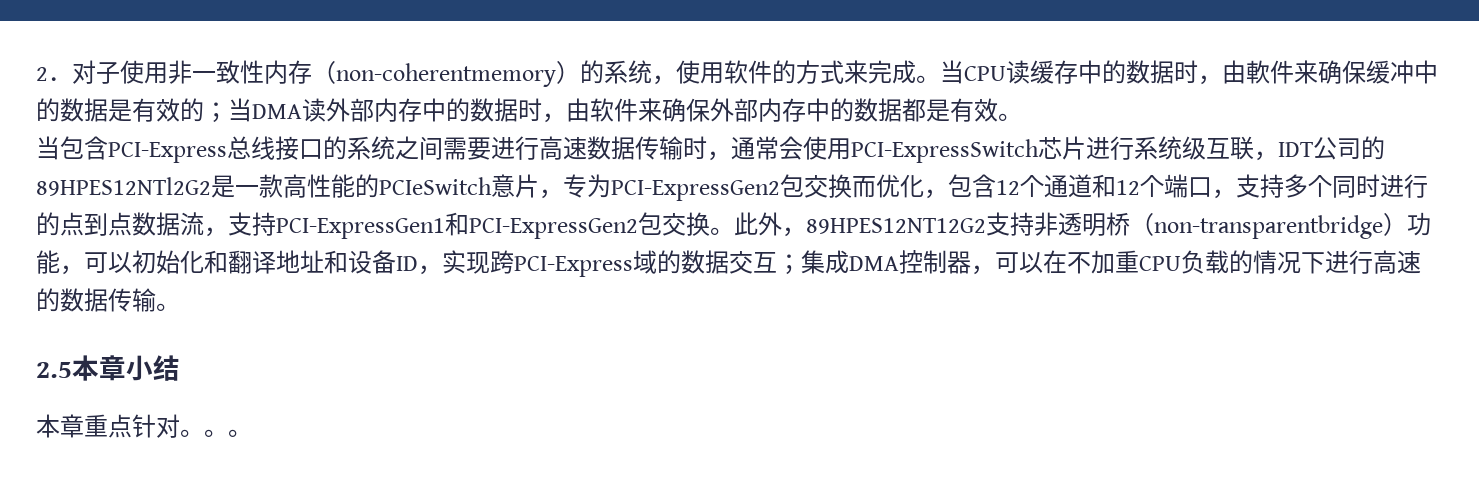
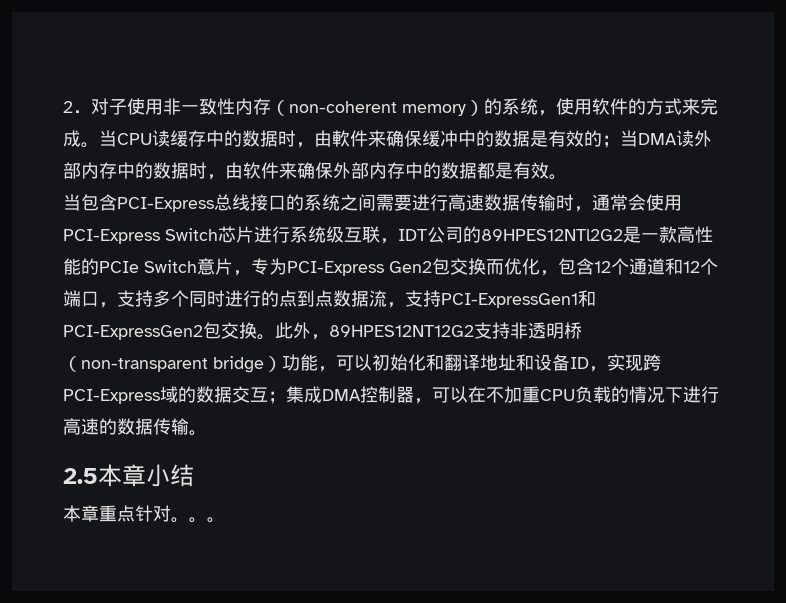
- 2．对子使用非一致性内存（non-coherentmemory）的系统，使用软件的方式来完成。
+ 2．对子使用非一致性内存（non-coherent memory）的系统，使用软件的方式来完成。
- 当包含PCI-Express总线接口的系统之间需要进行高速数据传输时，通常会使用PCI-ExpressSwitch芯片进行系统级互联，IDT公司的89HPES12NTl2G2是一款高性能的PCIeSwitch意片，专为PCI-ExpressGen2包交换而优化，包含12个通道和12个端口，支持多个同时进行的点到点数据流，支持PCI-ExpressGen1和PCI-ExpressGen2包交换。
+ 当包含PCI-Express总线接口的系统之间需要进行高速数据传输时，通常会使用PCI-Express Switch芯片进行系统级互联，IDT公司的89HPES12NTl2G2是一款高性能的PCIe Switch意片，专为PCI-Express Gen2包交换而优化，包含12个通道和12个端口，支持多个同时进行的点到点数据流，支持PCI-ExpressGen1和PCI-ExpressGen2包交换。
- 此外，89HPES12NT12G2支持非透明桥（non-transparentbridge）功能，可以初始化和翻译地址和设备ID，实现跨PCI-Express域的数据交互；集成DMA控制器，可以在不加重CPU负载的情况下进行高速的数据传输。
+ 此外，89HPES12NT12G2支持非透明桥（non-transparent bridge）功能，可以初始化和翻译地址和设备ID，实现跨PCI-Express域的数据交互；集成DMA控制器，可以在不加重CPU负载的情况下进行高速的数据传输。

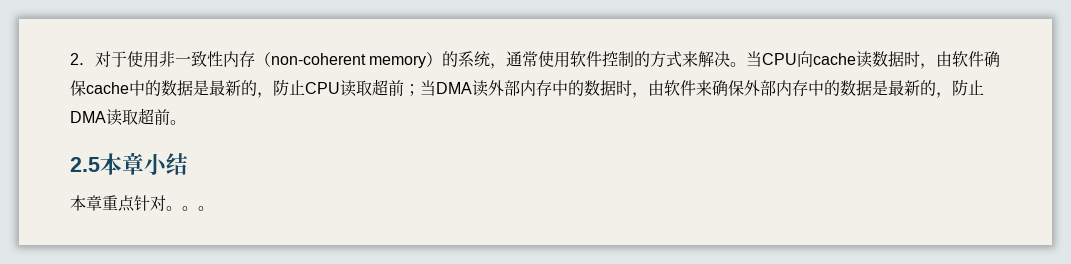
- 2．对子使用非一致性内存（non-coherent memory）的系统，使用软件的方式来完成。
+ 2．对于使用非一致性内存（non-coherent memory）的系统，通常使用软件控制的方式来解决。
- 当CPU读缓存中的数据时，由軟件来确保缓冲中的数据是有效的；当DMA读外部内存中的数据时，由软件来确保外部内存中的数据都是有效。
- 当包含PCI-Express总线接口的系统之间需要进行高速数据传输时，通常会使用PCI-Express Switch芯片进行系统级互联，IDT公司的89HPES12NTl2G2是一款高性能的PCIe Switch意片，专为PCI-Express Gen2包交换而优化，包含12个通道和12个端口，支持多个同时进行的点到点数据流，支持PCI-ExpressGen1和PCI-ExpressGen2包交换。此外，89HPES12NT12G2支持非透明桥（non-transparent bridge）功能，可以初始化和翻译地址和设备ID，实现跨PCI-Express域的数据交互；集成DMA控制器，可以在不加重CPU负载的情况下进行高速的数据传输。
+ 当CPU向cache读数据时，由软件确保cache中的数据是最新的，防止CPU读取超前；当DMA读外部内存中的数据时，由软件来确保外部内存中的数据是最新的，防止DMA读取超前。

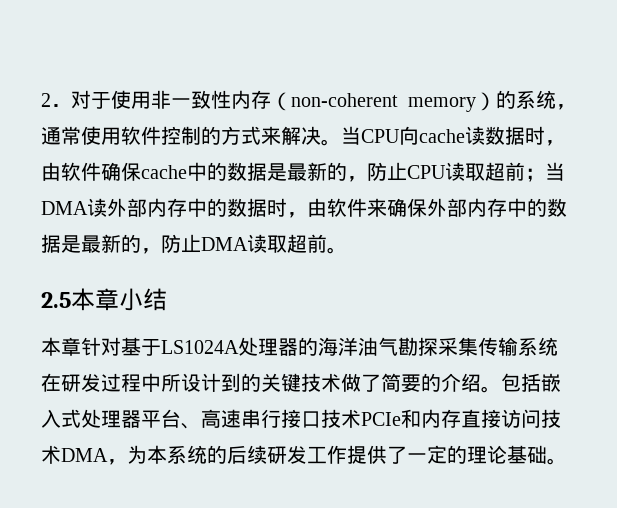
- 本章重点针对。。。
+ 本章针对基于LS1024A处理器的海洋油气勘探采集传输系统在研发过程中所设计到的关键技术做了简要的介绍。包括嵌入式处理器平台、高速串行接口技术PCIe和内存直接访问技术DMA，为本系统的后续研发工作提供了一定的理论基础。

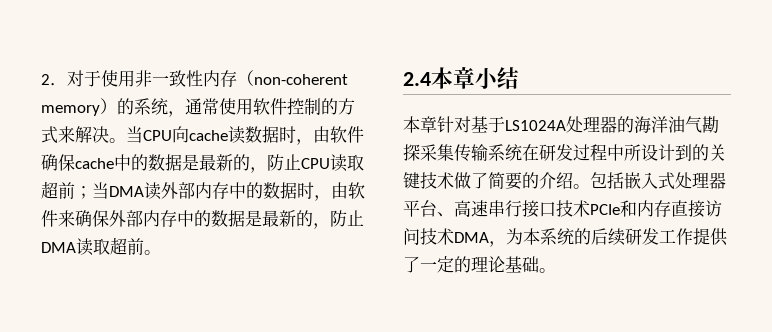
- 2.5本章小结
+ 2.4本章小结

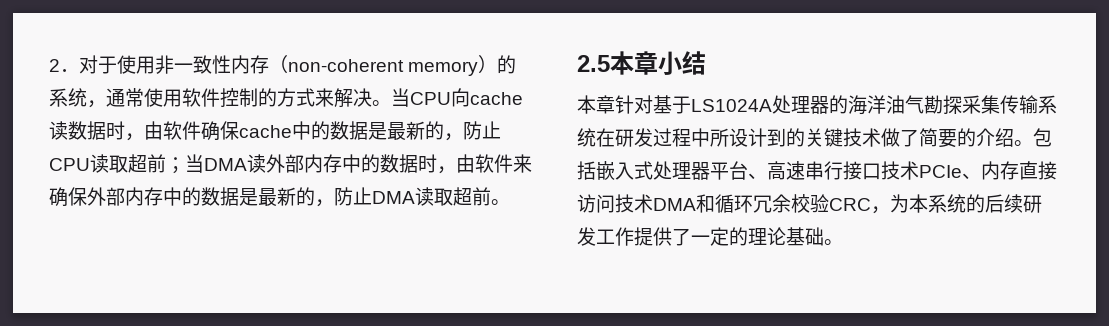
- 2.4本章小结
+ 2.5本章小结
- 包括嵌入式处理器平台、高速串行接口技术PCIe和内存直接访问技术DMA，为本系统的后续研发工作提供了一定的理论基础。
+ 包括嵌入式处理器平台、高速串行接口技术PCIe、内存直接访问技术DMA和循环冗余校验CRC，为本系统的后续研发工作提供了一定的理论基础。

